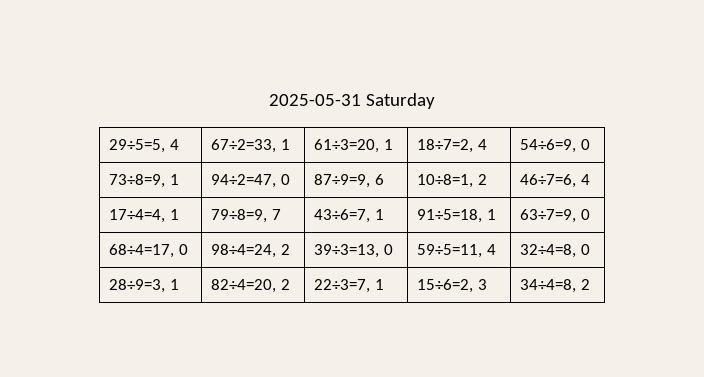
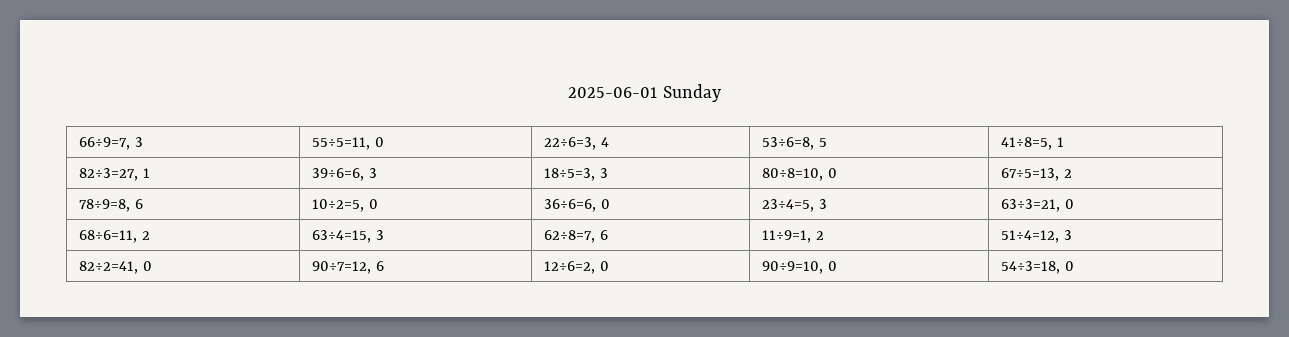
- 2025-05-31 Saturday
- 29÷5=5, 4 | 67÷2=33, 1 | 61÷3=20, 1 | 18÷7=2, 4 | 54÷6=9, 0
- 73÷8=9, 1 | 94÷2=47, 0 | 87÷9=9, 6 | 10÷8=1, 2 | 46÷7=6, 4
- 17÷4=4, 1 | 79÷8=9, 7 | 43÷6=7, 1 | 91÷5=18, 1 | 63÷7=9, 0
- 68÷4=17, 0 | 98÷4=24, 2 | 39÷3=13, 0 | 59÷5=11, 4 | 32÷4=8, 0
- 28÷9=3, 1 | 82÷4=20, 2 | 22÷3=7, 1 | 15÷6=2, 3 | 34÷4=8, 2
+ 2025-06-01 Sunday
+ 66÷9=7, 3 | 55÷5=11, 0 | 22÷6=3, 4 | 53÷6=8, 5 | 41÷8=5, 1
+ 82÷3=27, 1 | 39÷6=6, 3 | 18÷5=3, 3 | 80÷8=10, 0 | 67÷5=13, 2
+ 78÷9=8, 6 | 10÷2=5, 0 | 36÷6=6, 0 | 23÷4=5, 3 | 63÷3=21, 0
+ 68÷6=11, 2 | 63÷4=15, 3 | 62÷8=7, 6 | 11÷9=1, 2 | 51÷4=12, 3
+ 82÷2=41, 0 | 90÷7=12, 6 | 12÷6=2, 0 | 90÷9=10, 0 | 54÷3=18, 0

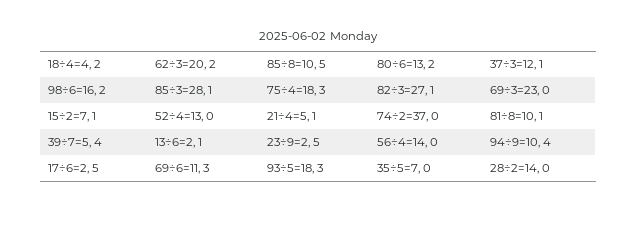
- 2025-06-01 Sunday
- 66÷9=7, 3 | 55÷5=11, 0 | 22÷6=3, 4 | 53÷6=8, 5 | 41÷8=5, 1
- 82÷3=27, 1 | 39÷6=6, 3 | 18÷5=3, 3 | 80÷8=10, 0 | 67÷5=13, 2
- 78÷9=8, 6 | 10÷2=5, 0 | 36÷6=6, 0 | 23÷4=5, 3 | 63÷3=21, 0
- 68÷6=11, 2 | 63÷4=15, 3 | 62÷8=7, 6 | 11÷9=1, 2 | 51÷4=12, 3
- 82÷2=41, 0 | 90÷7=12, 6 | 12÷6=2, 0 | 90÷9=10, 0 | 54÷3=18, 0
+ 2025-06-02 Monday
+ 18÷4=4, 2 | 62÷3=20, 2 | 85÷8=10, 5 | 80÷6=13, 2 | 37÷3=12, 1
+ 98÷6=16, 2 | 85÷3=28, 1 | 75÷4=18, 3 | 82÷3=27, 1 | 69÷3=23, 0
+ 15÷2=7, 1 | 52÷4=13, 0 | 21÷4=5, 1 | 74÷2=37, 0 | 81÷8=10, 1
+ 39÷7=5, 4 | 13÷6=2, 1 | 23÷9=2, 5 | 56÷4=14, 0 | 94÷9=10, 4
+ 17÷6=2, 5 | 69÷6=11, 3 | 93÷5=18, 3 | 35÷5=7, 0 | 28÷2=14, 0

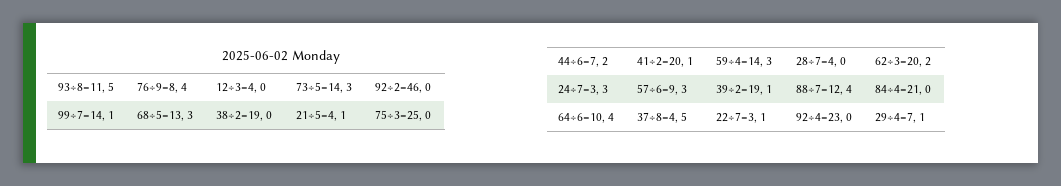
- 18÷4=4, 2 | 62÷3=20, 2 | 85÷8=10, 5 | 80÷6=13, 2 | 37÷3=12, 1
- 98÷6=16, 2 | 85÷3=28, 1 | 75÷4=18, 3 | 82÷3=27, 1 | 69÷3=23, 0
- 15÷2=7, 1 | 52÷4=13, 0 | 21÷4=5, 1 | 74÷2=37, 0 | 81÷8=10, 1
- 39÷7=5, 4 | 13÷6=2, 1 | 23÷9=2, 5 | 56÷4=14, 0 | 94÷9=10, 4
- 17÷6=2, 5 | 69÷6=11, 3 | 93÷5=18, 3 | 35÷5=7, 0 | 28÷2=14, 0
+ 93÷8=11, 5 | 76÷9=8, 4 | 12÷3=4, 0 | 73÷5=14, 3 | 92÷2=46, 0
+ 99÷7=14, 1 | 68÷5=13, 3 | 38÷2=19, 0 | 21÷5=4, 1 | 75÷3=25, 0
+ 44÷6=7, 2 | 41÷2=20, 1 | 59÷4=14, 3 | 28÷7=4, 0 | 62÷3=20, 2
+ 24÷7=3, 3 | 57÷6=9, 3 | 39÷2=19, 1 | 88÷7=12, 4 | 84÷4=21, 0
+ 64÷6=10, 4 | 37÷8=4, 5 | 22÷7=3, 1 | 92÷4=23, 0 | 29÷4=7, 1

